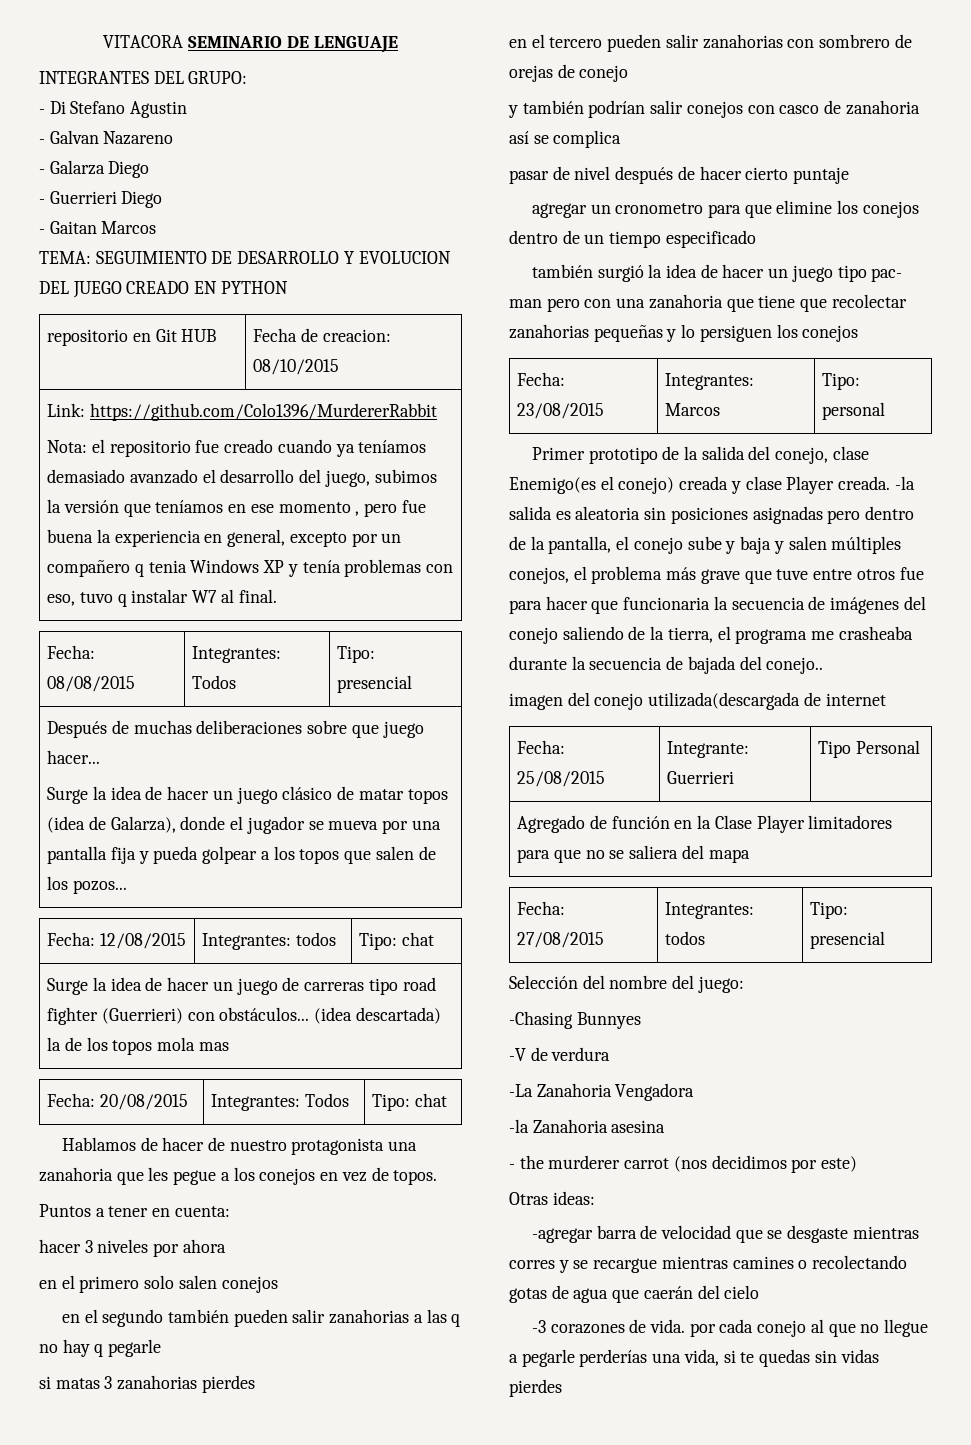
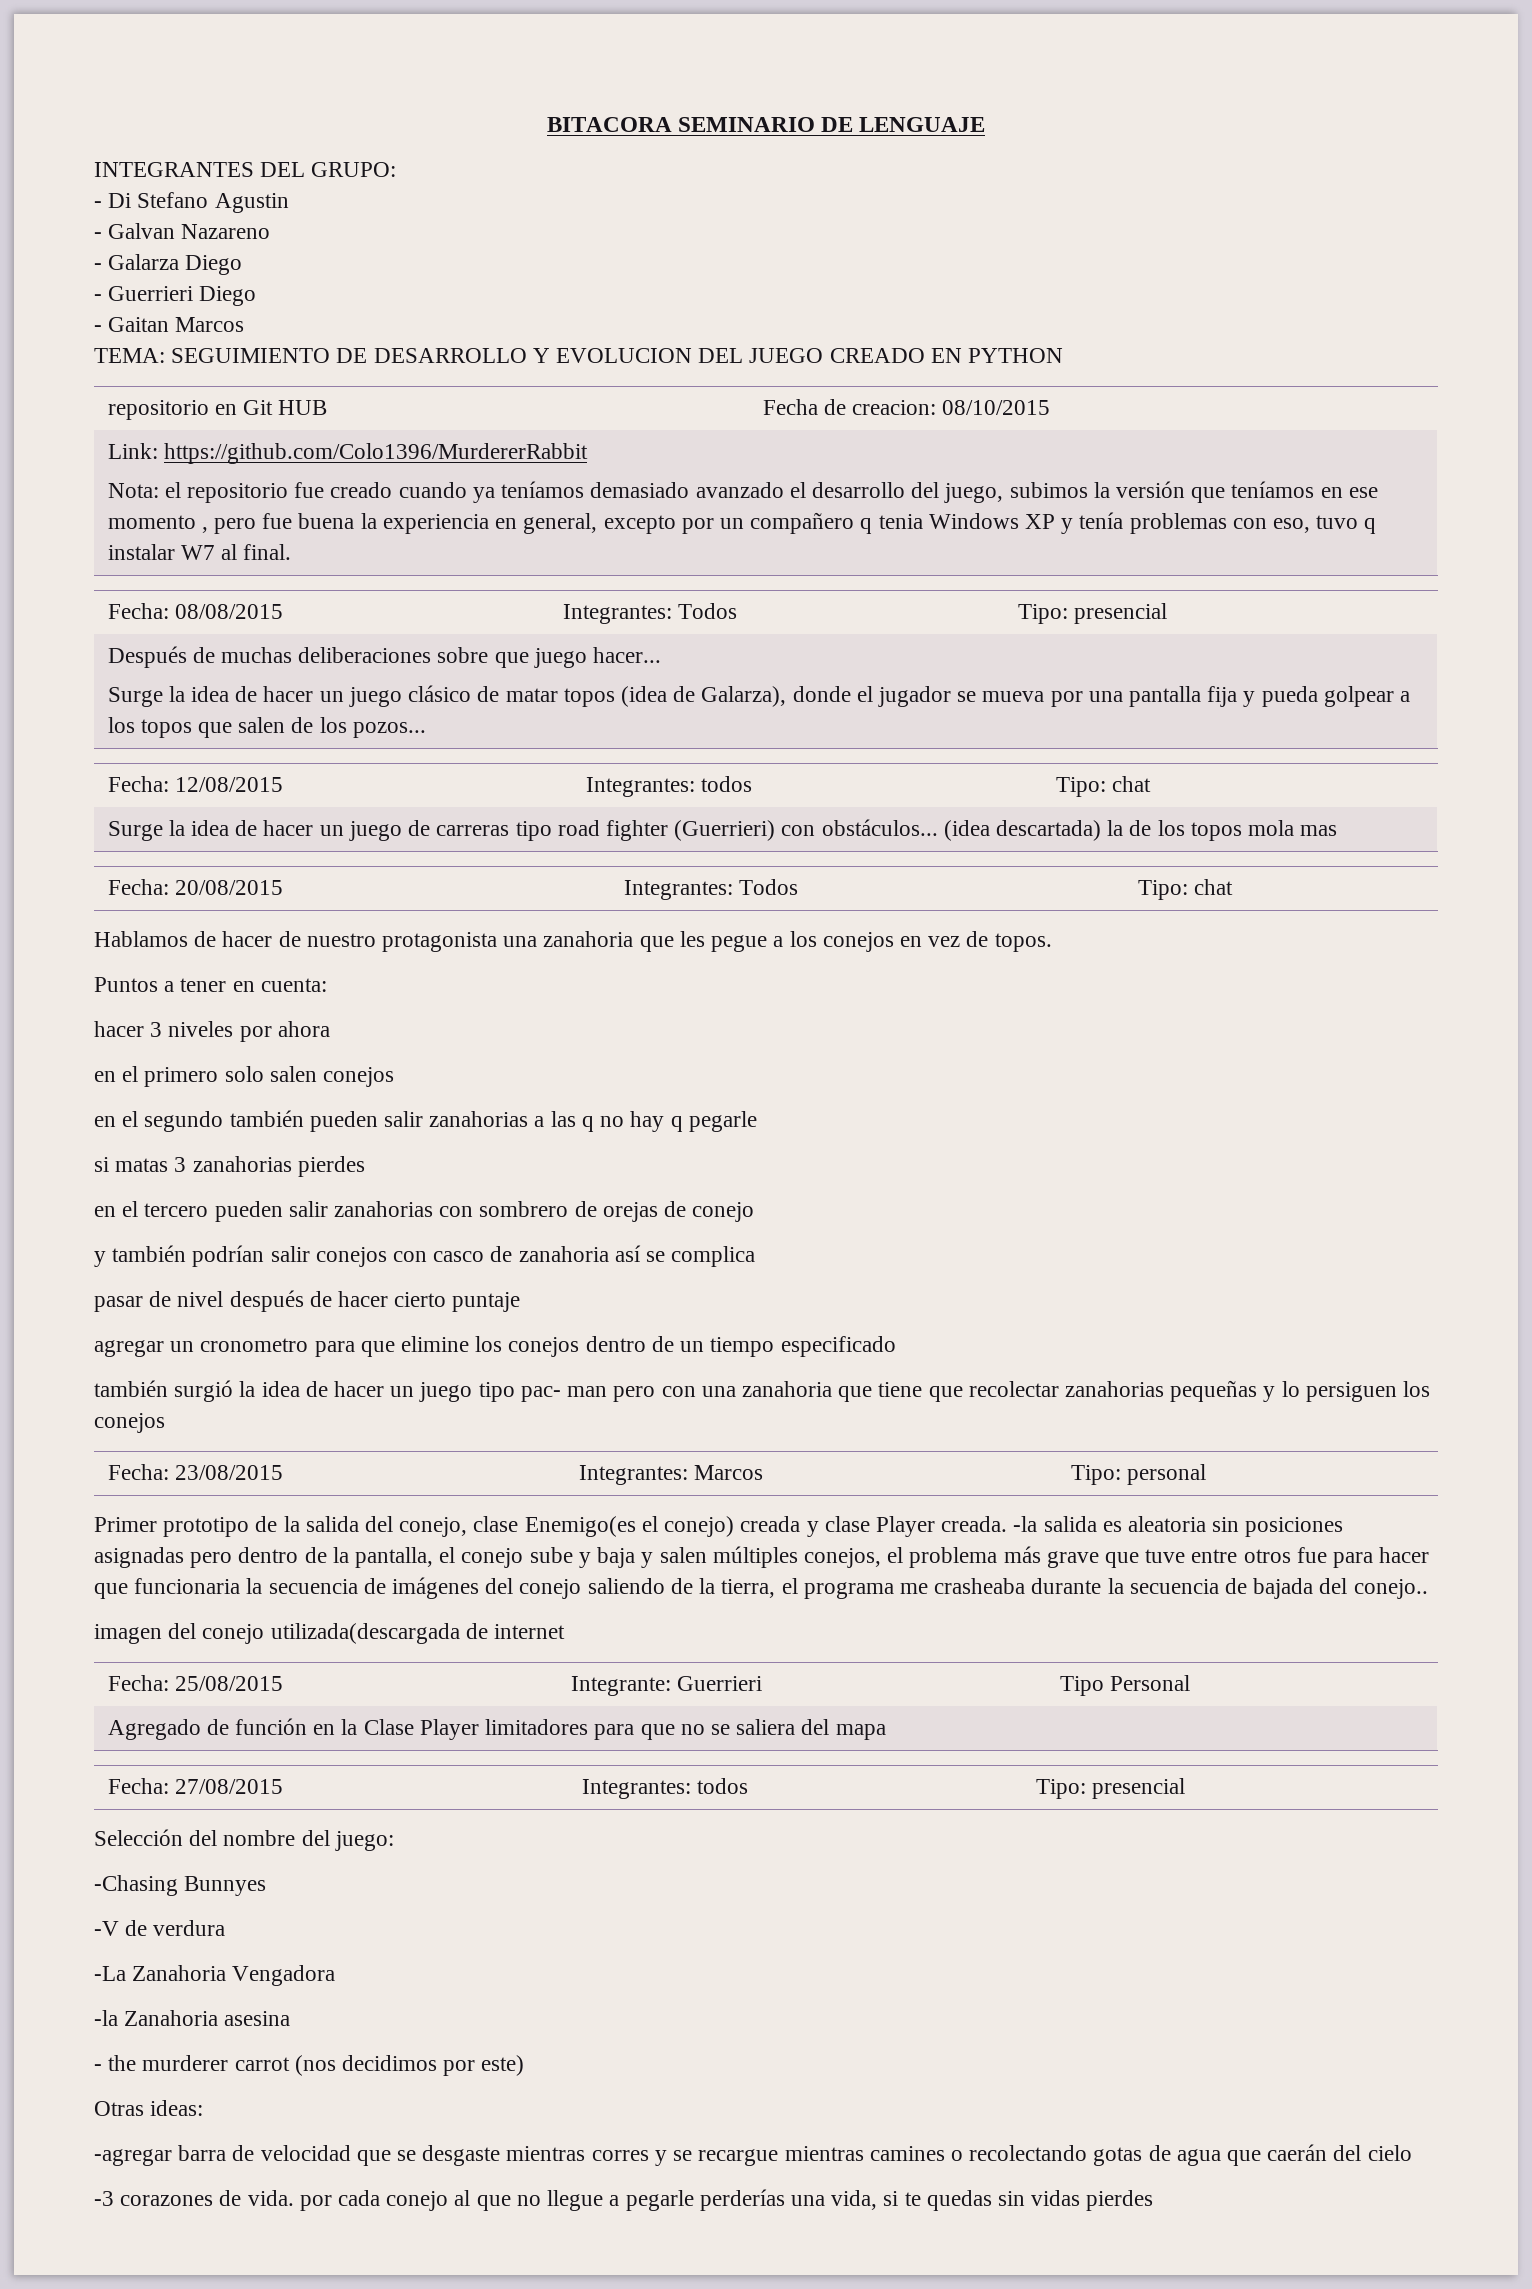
- VITACORA SEMINARIO DE LENGUAJE
+ BITACORA SEMINARIO DE LENGUAJE

